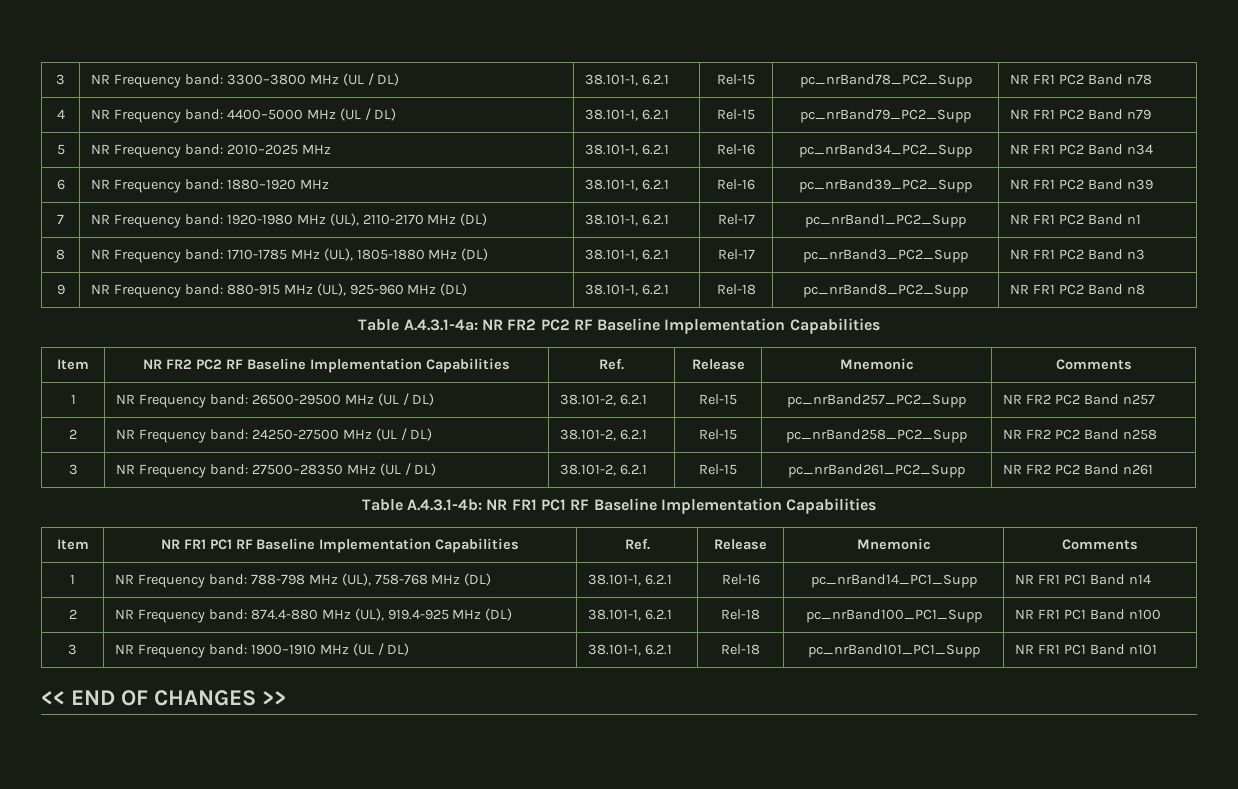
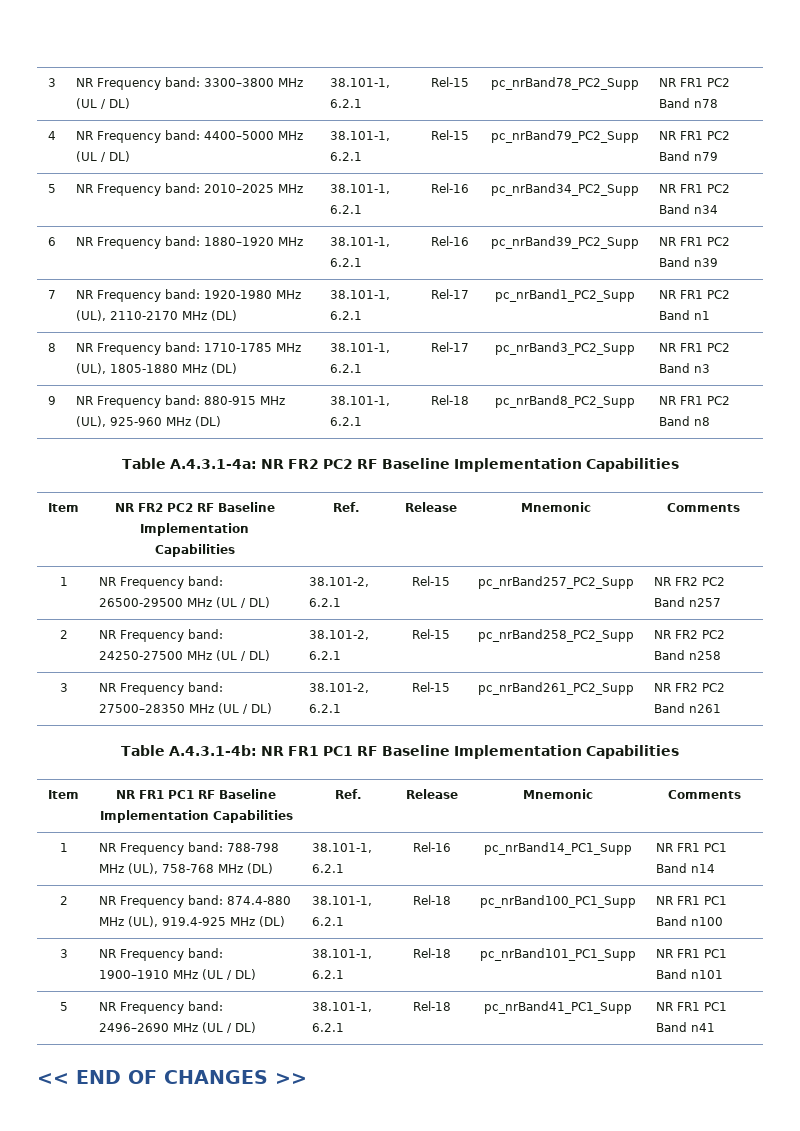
+ 5 | NR Frequency band: 2496–2690 MHz (UL / DL) | 38.101-1, 6.2.1 | Rel-18 | pc_nrBand41_PC1_Supp | NR FR1 PC1 Band n41

